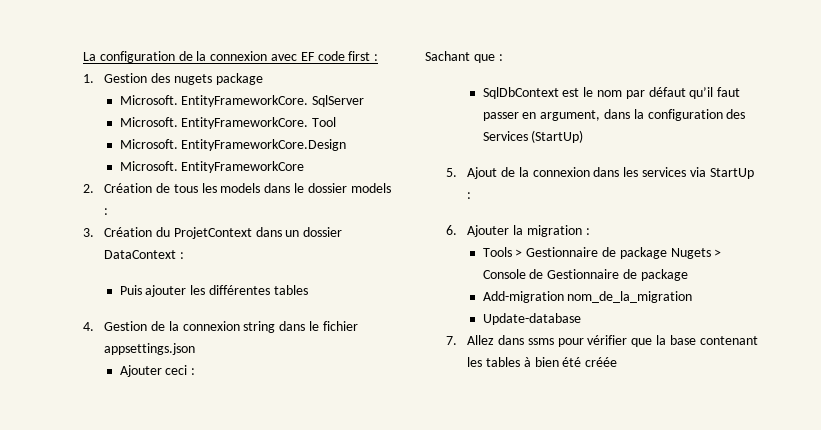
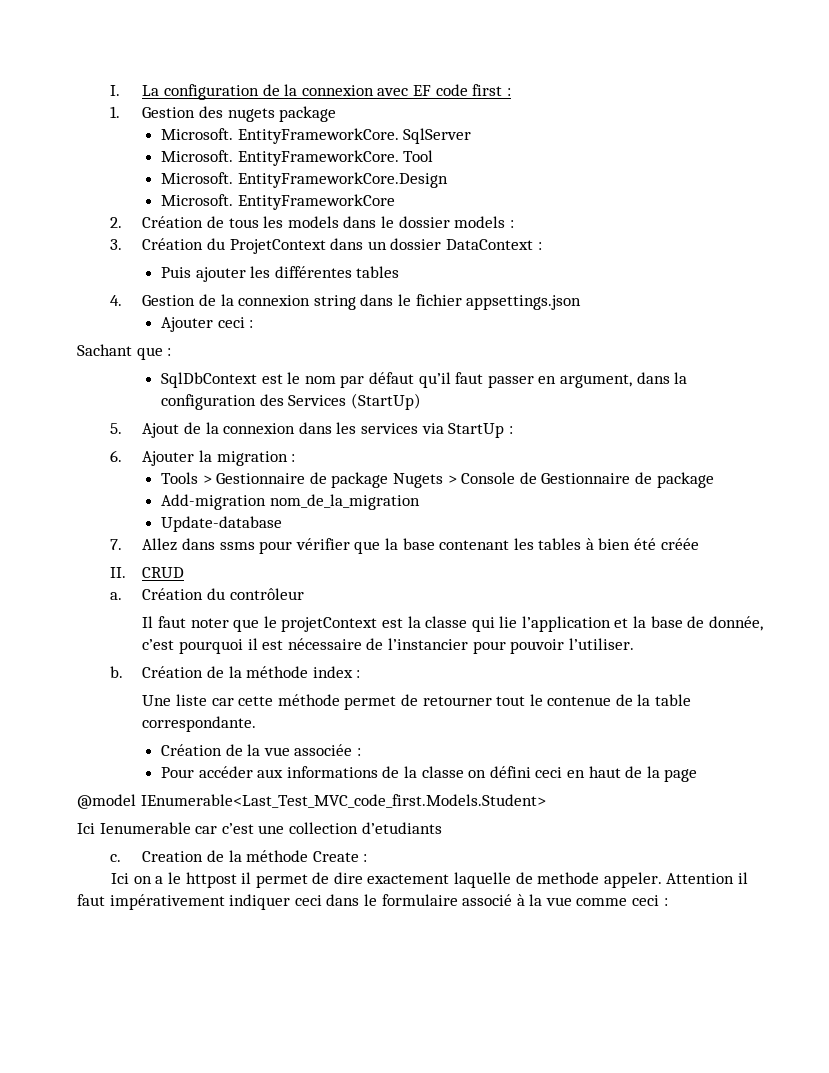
- La configuration de la connexion avec EF code first :
+ I. La configuration de la connexion avec EF code first :
+ II. CRUD
+ a. Création du contrôleur
+ Il faut noter que le projetContext est la classe qui lie l’application et la base de donnée, c’est pourquoi il est nécessaire de l’instancier pour pouvoir l’utiliser.
+ b. Création de la méthode index :
+ Une liste car cette méthode permet de retourner tout le contenue de la table correspondante.
+ Création de la vue associée :
+ Pour accéder aux informations de la classe on défini ceci en haut de la page
+ @model IEnumerable<Last_Test_MVC_code_first.Models.Student>
+ Ici Ienumerable car c’est une collection d’etudiants
+ c. Creation de la méthode Create :
+ Ici on a le httpost il permet de dire exactement laquelle de methode appeler. Attention il faut impérativement indiquer ceci dans le formulaire associé à la vue comme ceci :

